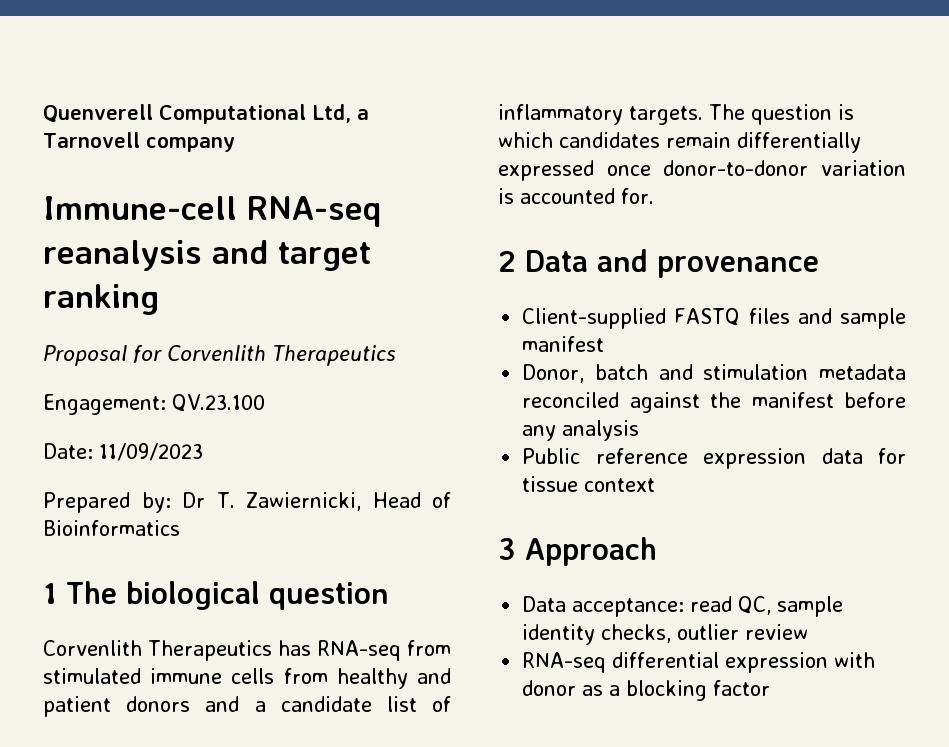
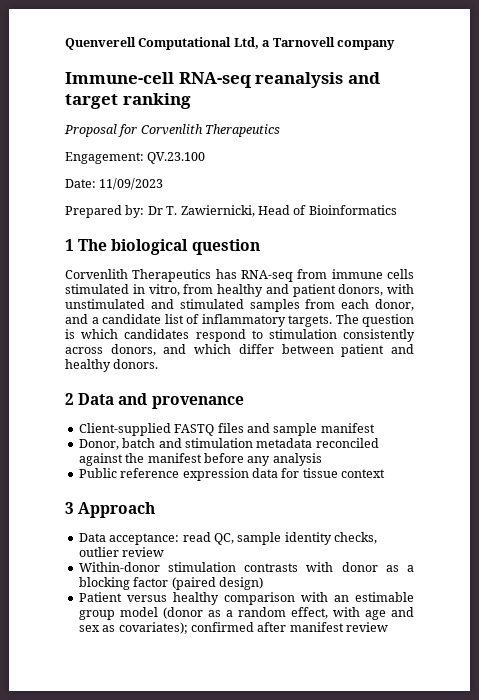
- Corvenlith Therapeutics has RNA-seq from stimulated immune cells from healthy and patient donors and a candidate list of inflammatory targets.
+ Corvenlith Therapeutics has RNA-seq from immune cells stimulated in vitro, from healthy and patient donors, with unstimulated and stimulated samples from each donor, and a candidate list of inflammatory targets.
- The question is which candidates remain differentially expressed once donor-to-donor variation is accounted for.
+ The question is which candidates respond to stimulation consistently across donors, and which differ between patient and healthy donors.
- RNA-seq differential expression with donor as a blocking factor
+ Within-donor stimulation contrasts with donor as a blocking factor (paired design)
+ Patient versus healthy comparison with an estimable group model (donor as a random effect, with age and sex as covariates); confirmed after manifest review

